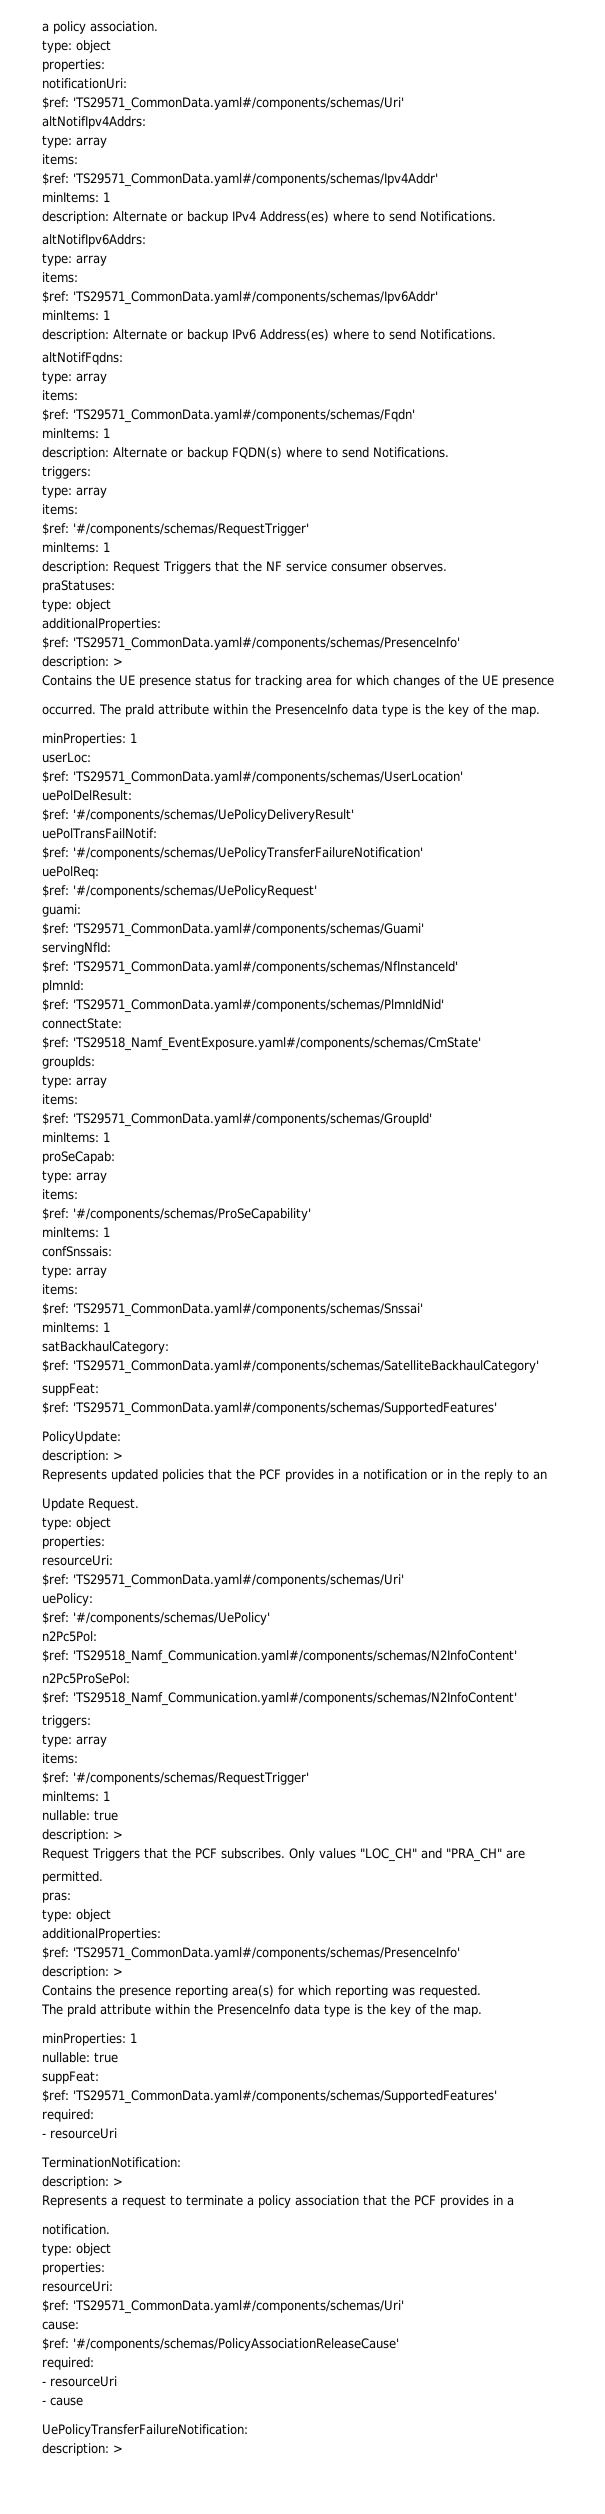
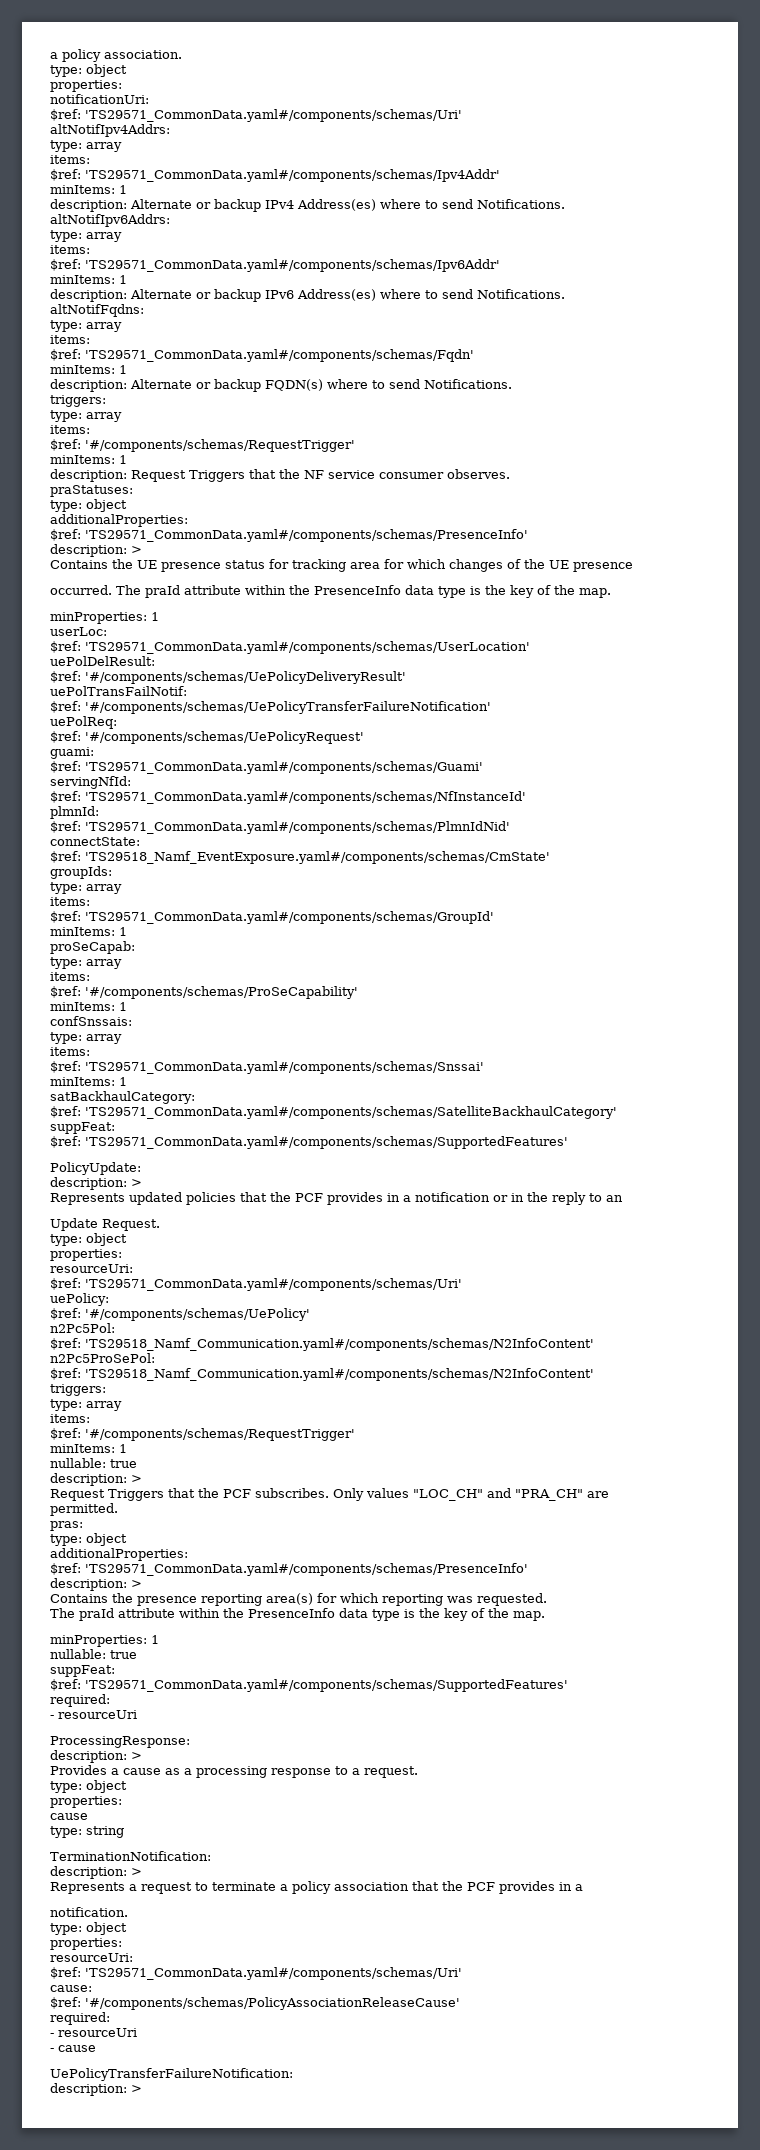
+ ProcessingResponse:
+ description: >
+ Provides a cause as a processing response to a request.
+ type: object
+ properties:
+ cause
+ type: string

